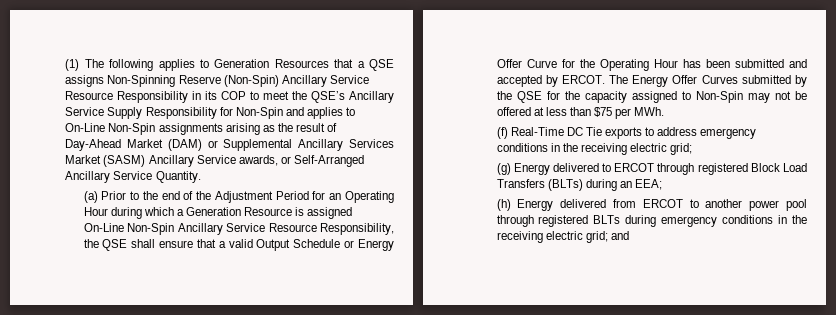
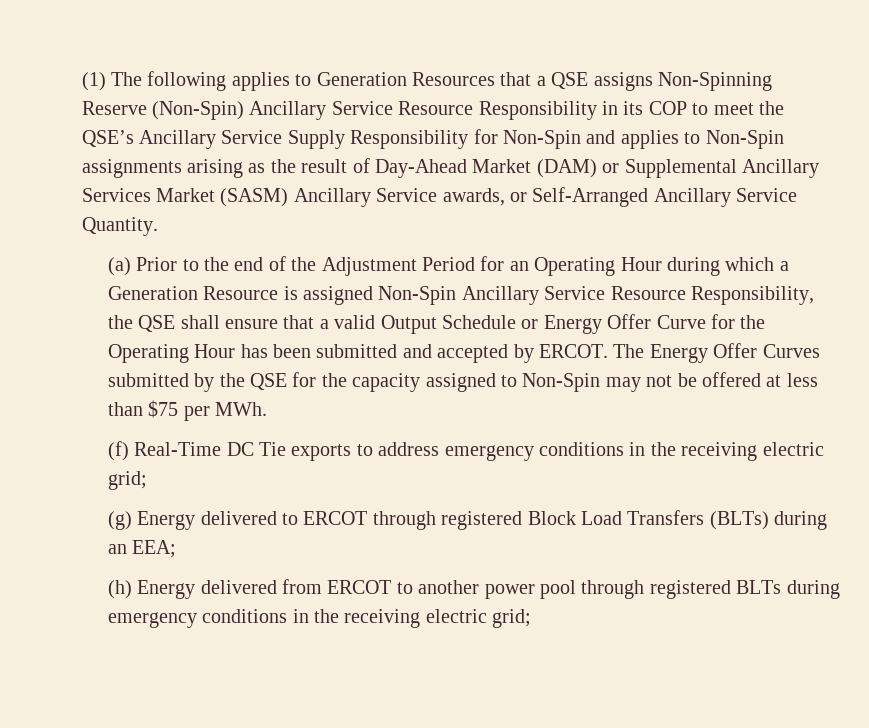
- (1) The following applies to Generation Resources that a QSE assigns Non-Spinning Reserve (Non-Spin) Ancillary Service Resource Responsibility in its COP to meet the QSE’s Ancillary Service Supply Responsibility for Non-Spin and applies to On-Line Non-Spin assignments arising as the result of Day-Ahead Market (DAM) or Supplemental Ancillary Services Market (SASM) Ancillary Service awards, or Self-Arranged Ancillary Service Quantity.
+ (1) The following applies to Generation Resources that a QSE assigns Non-Spinning Reserve (Non-Spin) Ancillary Service Resource Responsibility in its COP to meet the QSE’s Ancillary Service Supply Responsibility for Non-Spin and applies to Non-Spin assignments arising as the result of Day-Ahead Market (DAM) or Supplemental Ancillary Services Market (SASM) Ancillary Service awards, or Self-Arranged Ancillary Service Quantity.
- (a) Prior to the end of the Adjustment Period for an Operating Hour during which a Generation Resource is assigned On-Line Non-Spin Ancillary Service Resource Responsibility, the QSE shall ensure that a valid Output Schedule or Energy Offer Curve for the Operating Hour has been submitted and accepted by ERCOT.
+ (a) Prior to the end of the Adjustment Period for an Operating Hour during which a Generation Resource is assigned Non-Spin Ancillary Service Resource Responsibility, the QSE shall ensure that a valid Output Schedule or Energy Offer Curve for the Operating Hour has been submitted and accepted by ERCOT.
- (h) Energy delivered from ERCOT to another power pool through registered BLTs during emergency conditions in the receiving electric grid; and
+ (h) Energy delivered from ERCOT to another power pool through registered BLTs during emergency conditions in the receiving electric grid;

